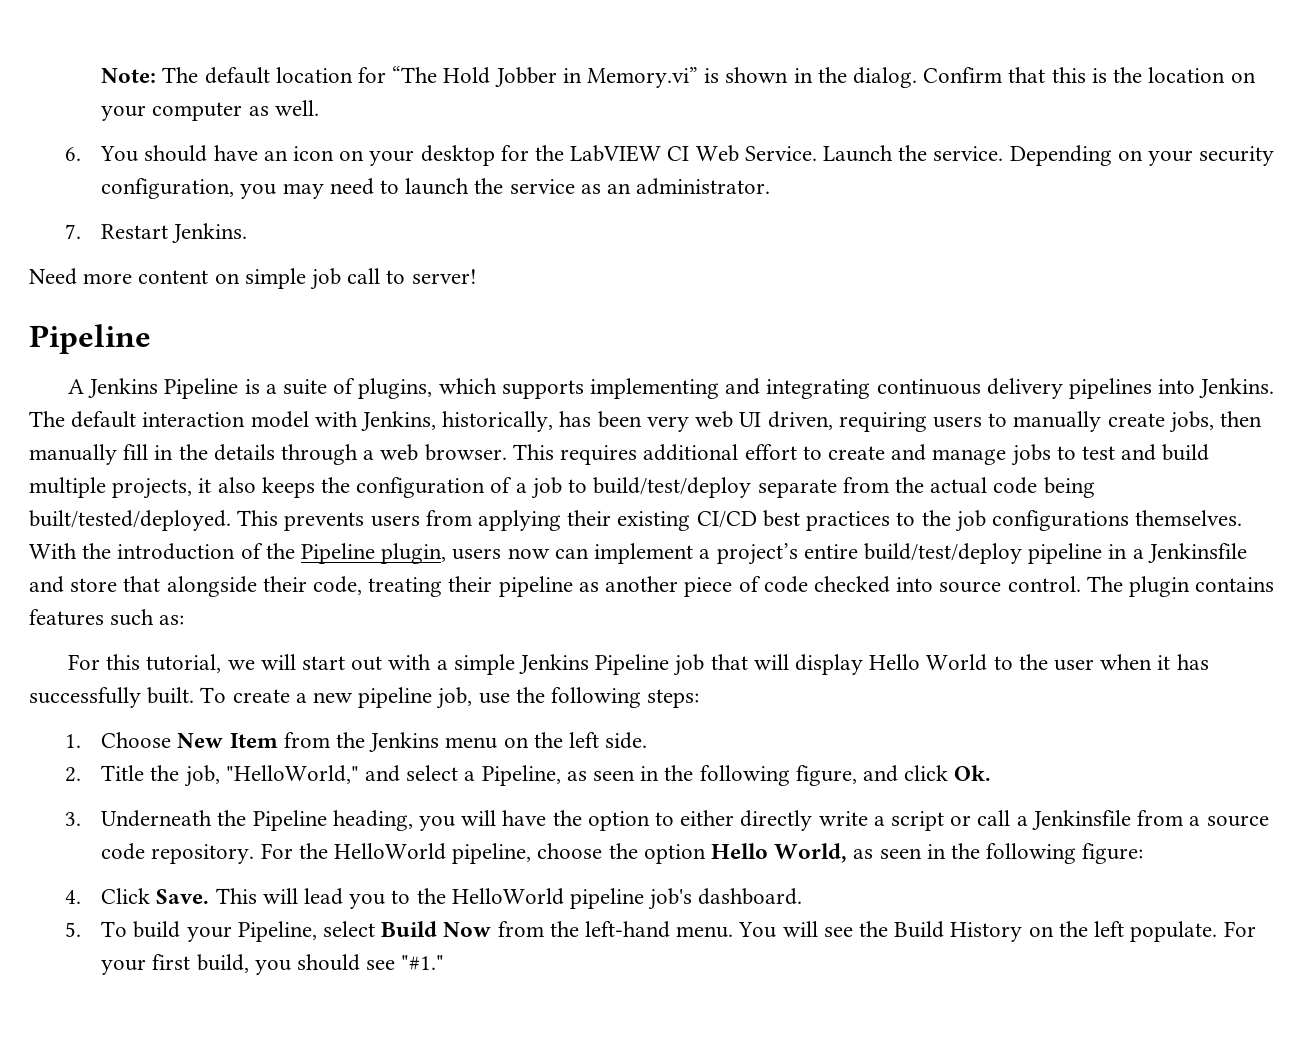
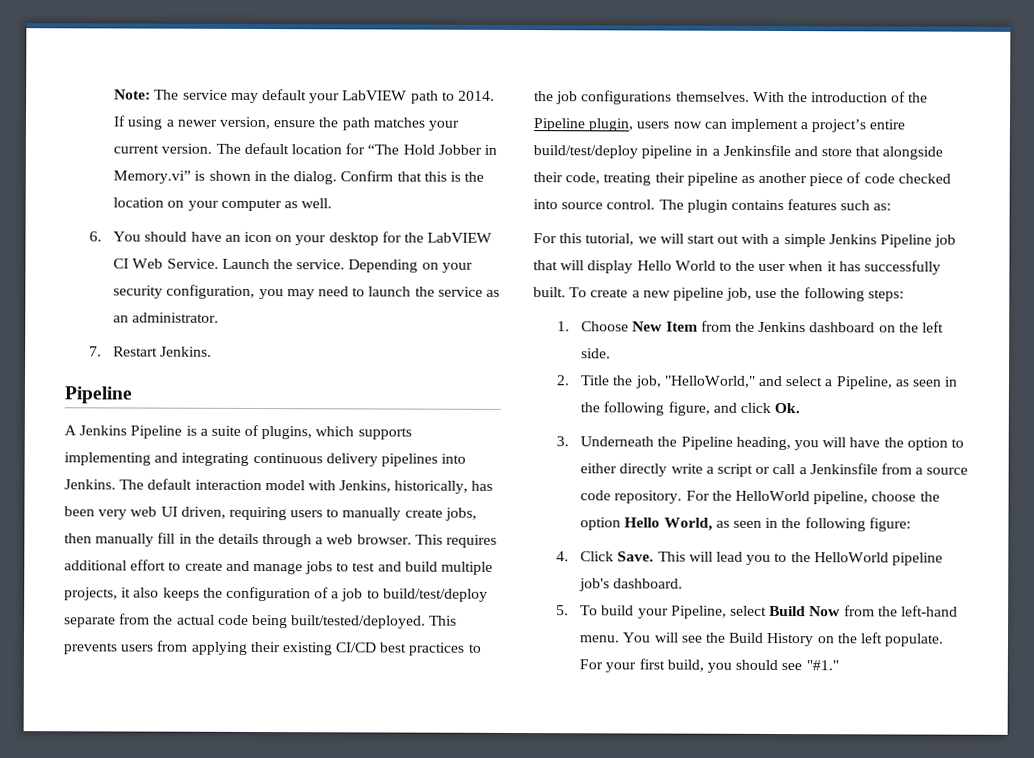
- Note: The default location for “The Hold Jobber in Memory.vi” is shown in the dialog.
+ Note: The service may default your LabVIEW path to 2014. If using a newer version, ensure the path matches your current version. The default location for “The Hold Jobber in Memory.vi” is shown in the dialog.
- Need more content on simple job call to server!
- 1. Choose New Item from the Jenkins menu on the left side.
+ 1. Choose New Item from the Jenkins dashboard on the left side.

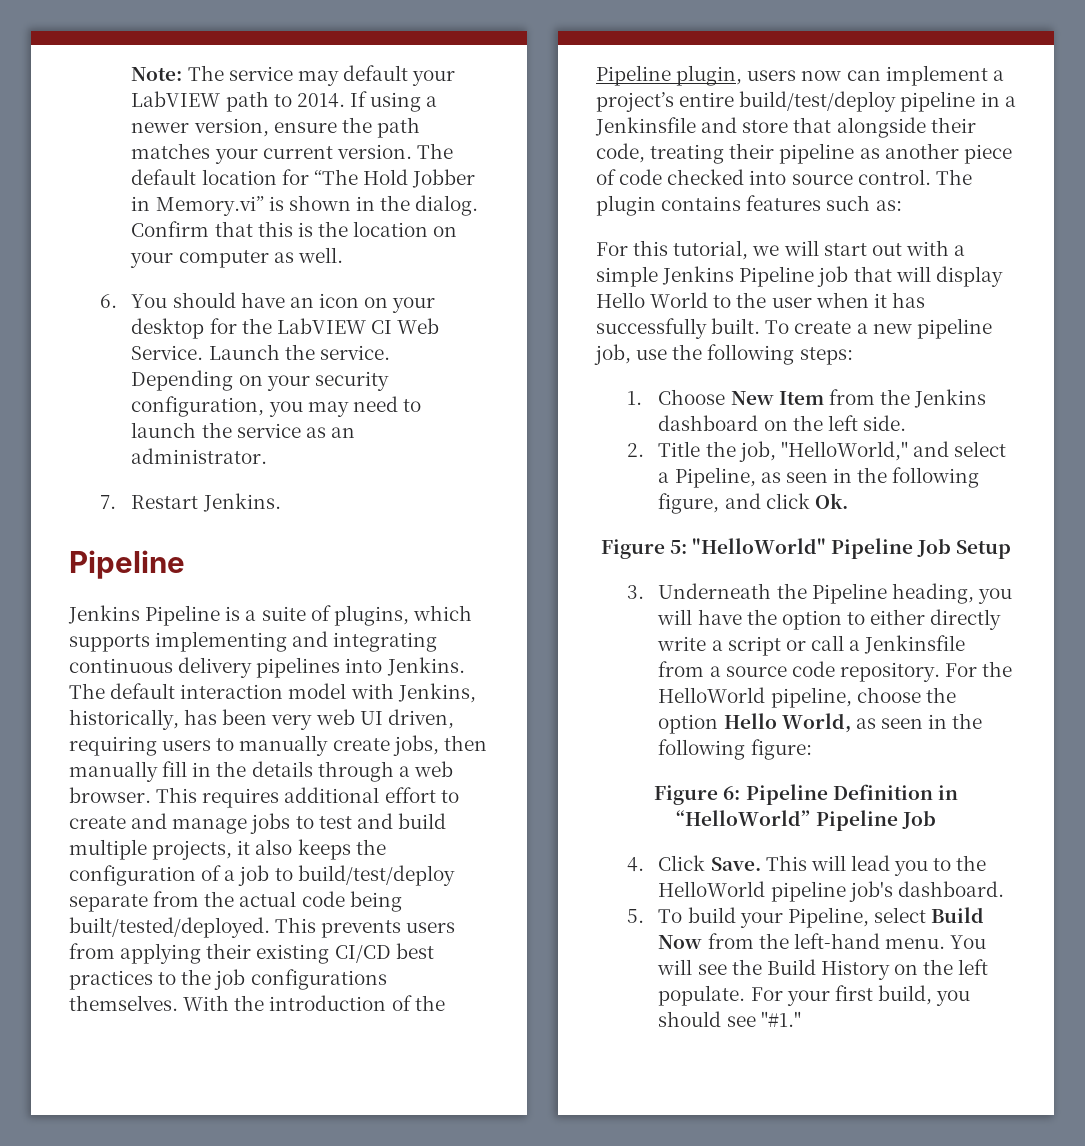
- A Jenkins Pipeline is a suite of plugins, which supports implementing and integrating continuous delivery pipelines into Jenkins.
+ Jenkins Pipeline is a suite of plugins, which supports implementing and integrating continuous delivery pipelines into Jenkins.
+ Figure 5: "HelloWorld" Pipeline Job Setup
+ Figure 6: Pipeline Definition in “HelloWorld” Pipeline Job

